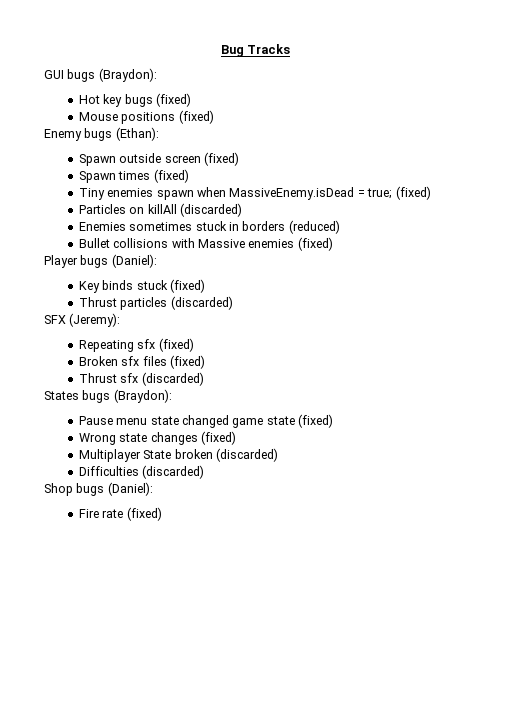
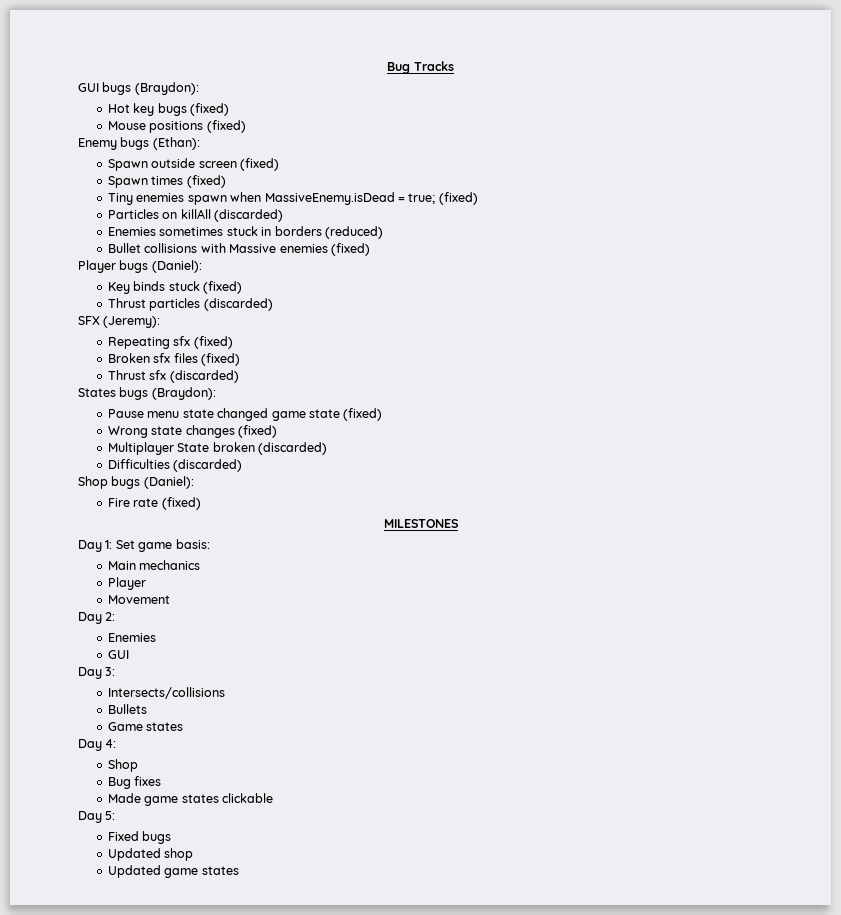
+ MILESTONES
+ Day 1: Set game basis:
+ Main mechanics
+ Player
+ Movement
+ Day 2:
+ Enemies
+ GUI
+ Day 3:
+ Intersects/collisions
+ Bullets
+ Game states
+ Day 4:
+ Shop
+ Bug fixes
+ Made game states clickable
+ Day 5:
+ Fixed bugs
+ Updated shop
+ Updated game states

